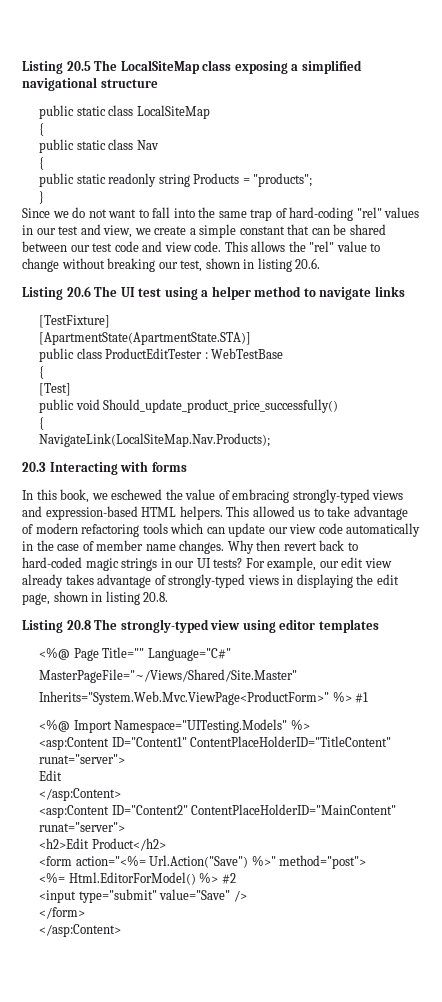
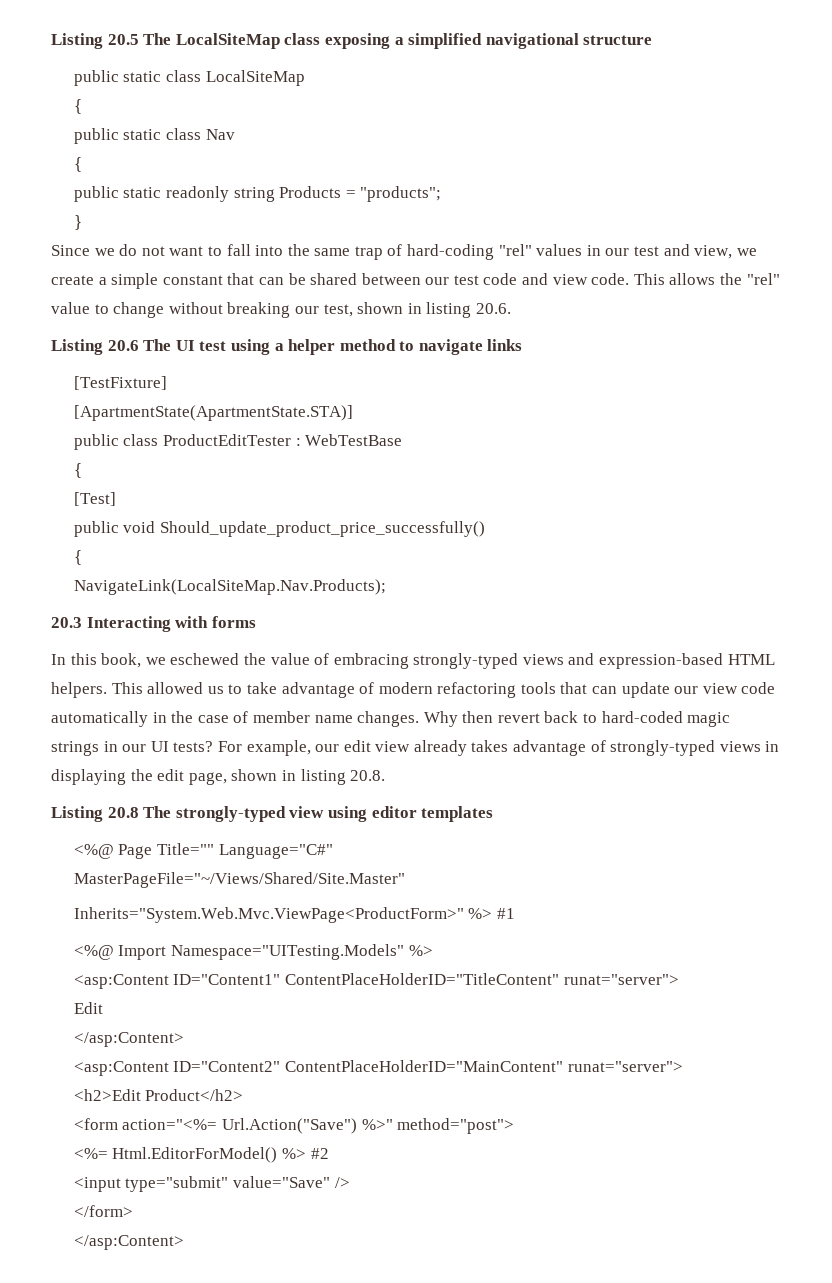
- This allowed us to take advantage of modern refactoring tools which can update our view code automatically in the case of member name changes.
+ This allowed us to take advantage of modern refactoring tools that can update our view code automatically in the case of member name changes.

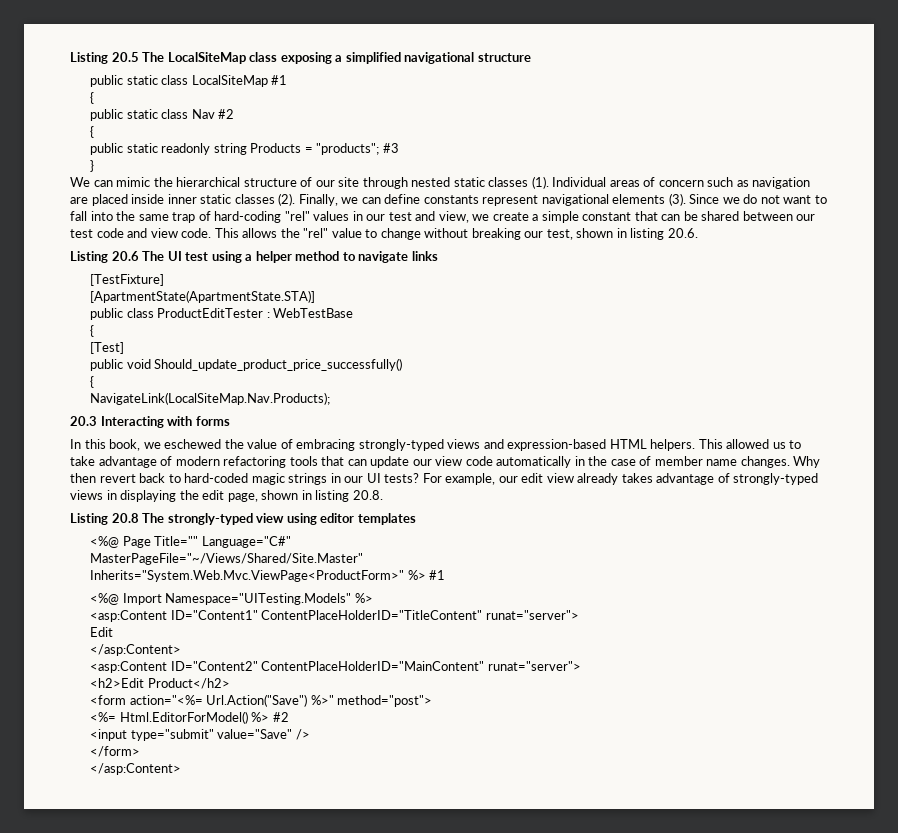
- public static class LocalSiteMap
+ public static class LocalSiteMap #1
- public static class Nav
+ public static class Nav #2
- public static readonly string Products = "products";
+ public static readonly string Products = "products"; #3
+ We can mimic the hierarchical structure of our site through nested static classes (1). Individual areas of concern such as navigation are placed inside inner static classes (2). Finally, we can define constants represent navigational elements (3).

